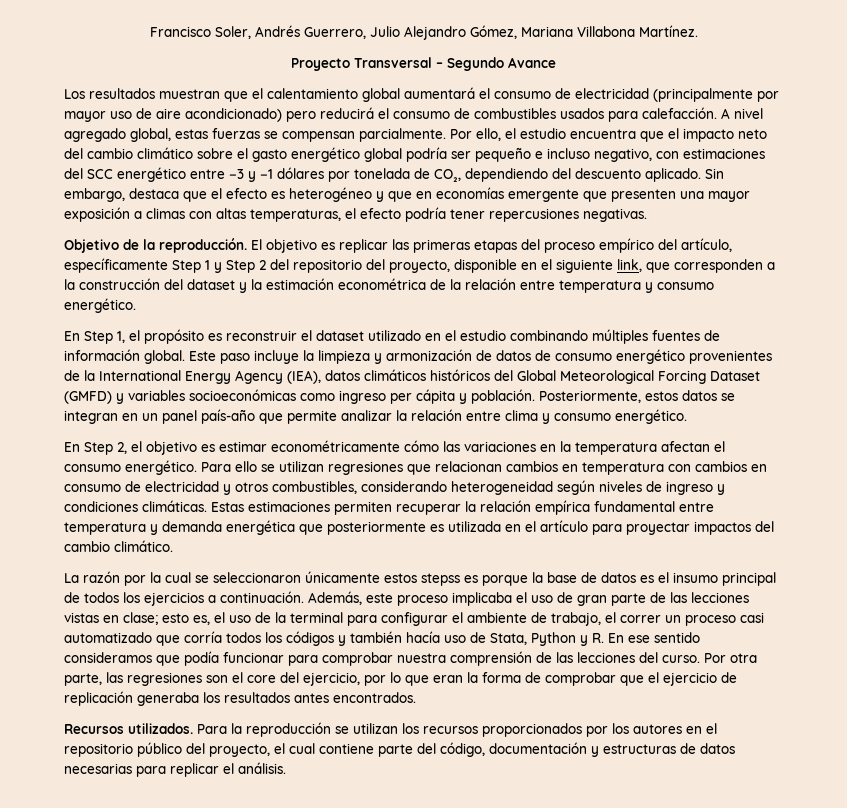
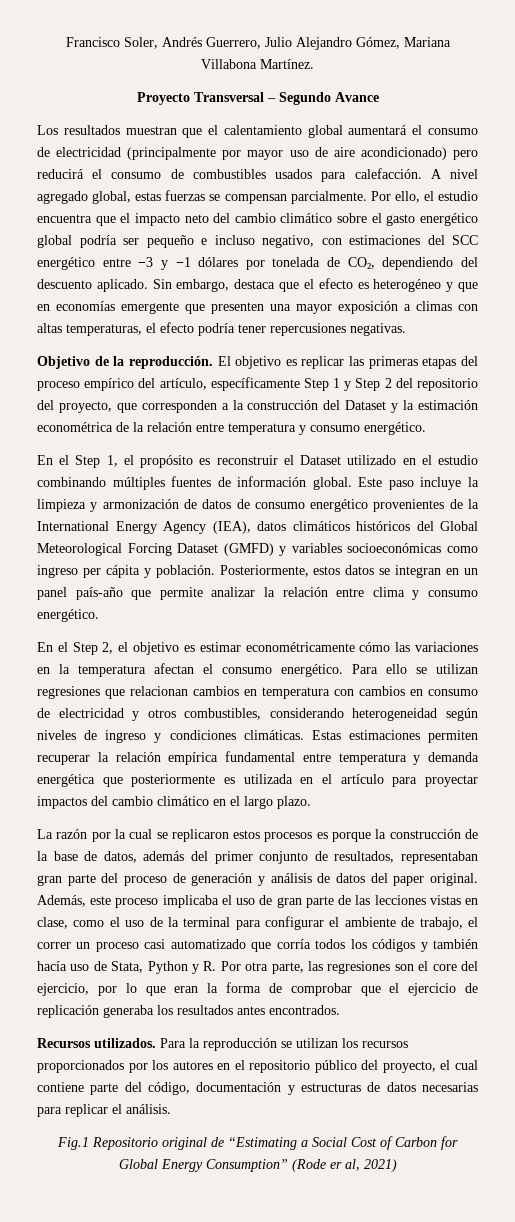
- El objetivo es replicar las primeras etapas del proceso empírico del artículo, específicamente Step 1 y Step 2 del repositorio del proyecto, disponible en el siguiente link, que corresponden a la construcción del dataset y la estimación econométrica de la relación entre temperatura y consumo energético.
+ El objetivo es replicar las primeras etapas del proceso empírico del artículo, específicamente Step 1 y Step 2 del repositorio del proyecto, que corresponden a la construcción del Dataset y la estimación econométrica de la relación entre temperatura y consumo energético.
- En Step 1, el propósito es reconstruir el dataset utilizado en el estudio combinando múltiples fuentes de información global.
+ En el Step 1, el propósito es reconstruir el Dataset utilizado en el estudio combinando múltiples fuentes de información global.
- En Step 2, el objetivo es estimar econométricamente cómo las variaciones en la temperatura afectan el consumo energético.
+ En el Step 2, el objetivo es estimar econométricamente cómo las variaciones en la temperatura afectan el consumo energético.
- Estas estimaciones permiten recuperar la relación empírica fundamental entre temperatura y demanda energética que posteriormente es utilizada en el artículo para proyectar impactos del cambio climático.
+ Estas estimaciones permiten recuperar la relación empírica fundamental entre temperatura y demanda energética que posteriormente es utilizada en el artículo para proyectar impactos del cambio climático en el largo plazo.
- La razón por la cual se seleccionaron únicamente estos stepss es porque la base de datos es el insumo principal de todos los ejercicios a continuación.
+ La razón por la cual se replicaron estos procesos es porque la construcción de la base de datos, además del primer conjunto de resultados, representaban gran parte del proceso de generación y análisis de datos del paper original.
- Además, este proceso implicaba el uso de gran parte de las lecciones vistas en clase; esto es, el uso de la terminal para configurar el ambiente de trabajo, el correr un proceso casi automatizado que corría todos los códigos y también hacía uso de Stata, Python y R. En ese sentido consideramos que podía funcionar para comprobar nuestra comprensión de las lecciones del curso. Por otra parte, las regresiones son el core del ejercicio, por lo que eran la forma de comprobar que el ejercicio de replicación generaba los resultados antes encontrados.
+ Además, este proceso implicaba el uso de gran parte de las lecciones vistas en clase, como el uso de la terminal para configurar el ambiente de trabajo, el correr un proceso casi automatizado que corría todos los códigos y también hacía uso de Stata, Python y R. Por otra parte, las regresiones son el core del ejercicio, por lo que eran la forma de comprobar que el ejercicio de replicación generaba los resultados antes encontrados.
+ Fig.1 Repositorio original de “Estimating a Social Cost of Carbon for Global Energy Consumption” (Rode er al, 2021)

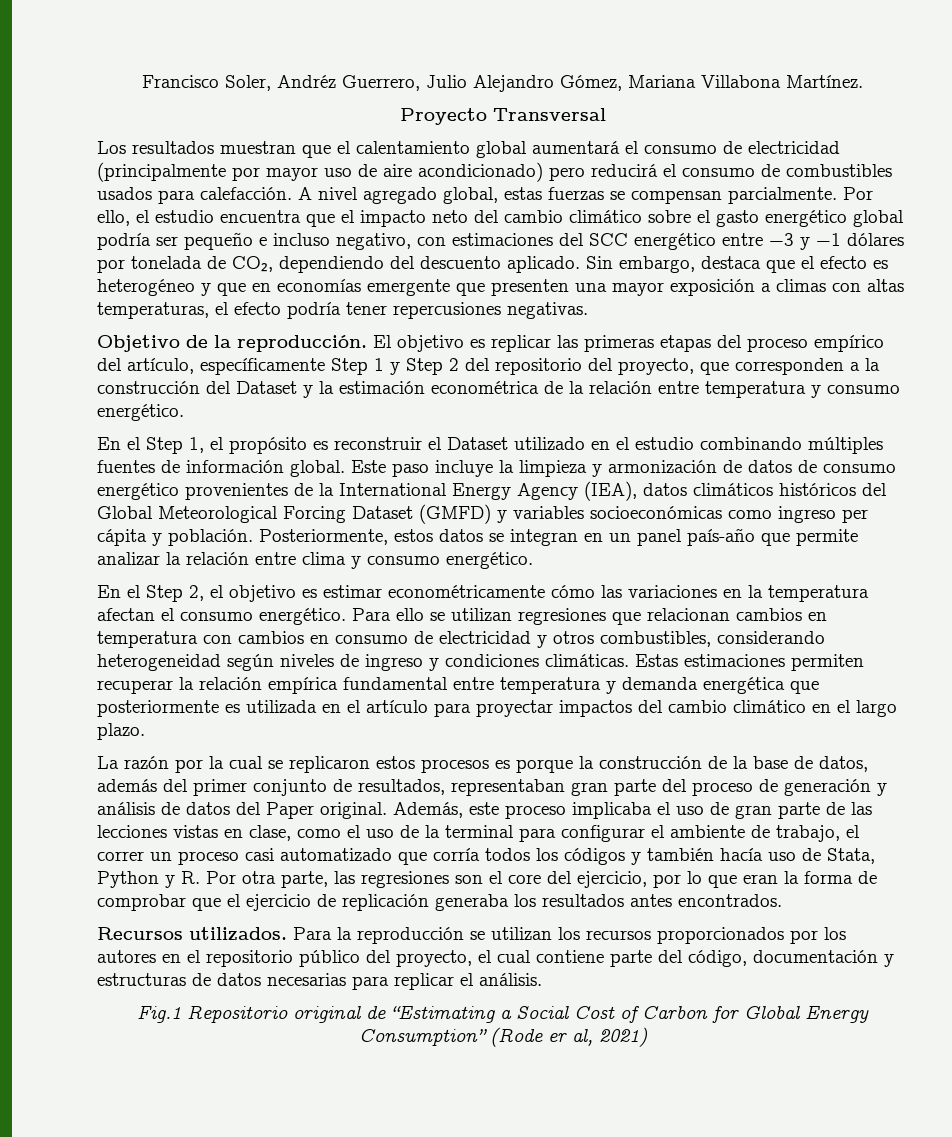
- Francisco Soler, Andrés Guerrero, Julio Alejandro Gómez, Mariana Villabona Martínez.
+ Francisco Soler, Andréz Guerrero, Julio Alejandro Gómez, Mariana Villabona Martínez.
- Proyecto Transversal – Segundo Avance
+ Proyecto Transversal
- La razón por la cual se replicaron estos procesos es porque la construcción de la base de datos, además del primer conjunto de resultados, representaban gran parte del proceso de generación y análisis de datos del paper original.
+ La razón por la cual se replicaron estos procesos es porque la construcción de la base de datos, además del primer conjunto de resultados, representaban gran parte del proceso de generación y análisis de datos del Paper original.

